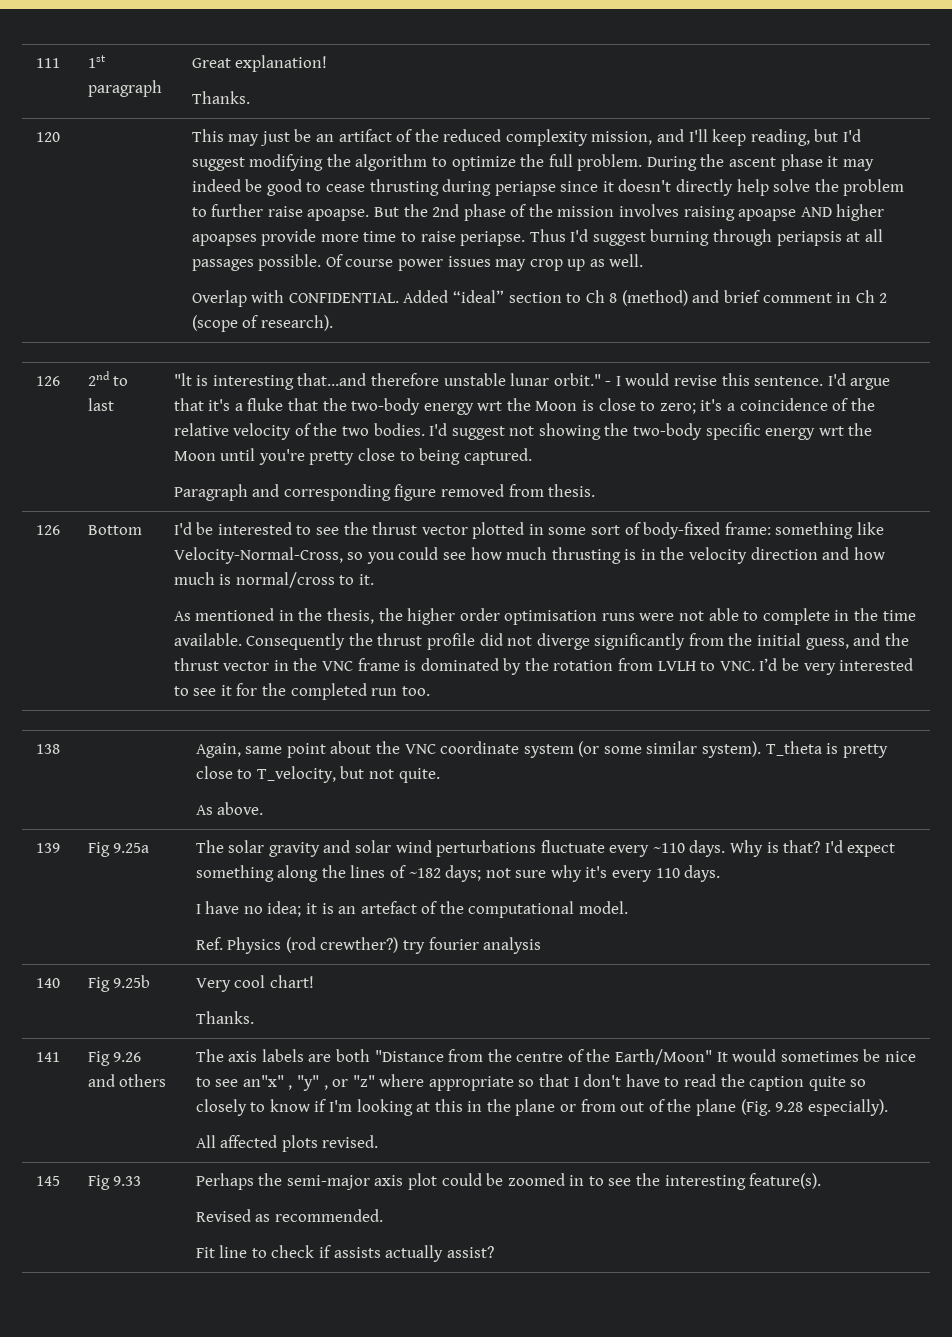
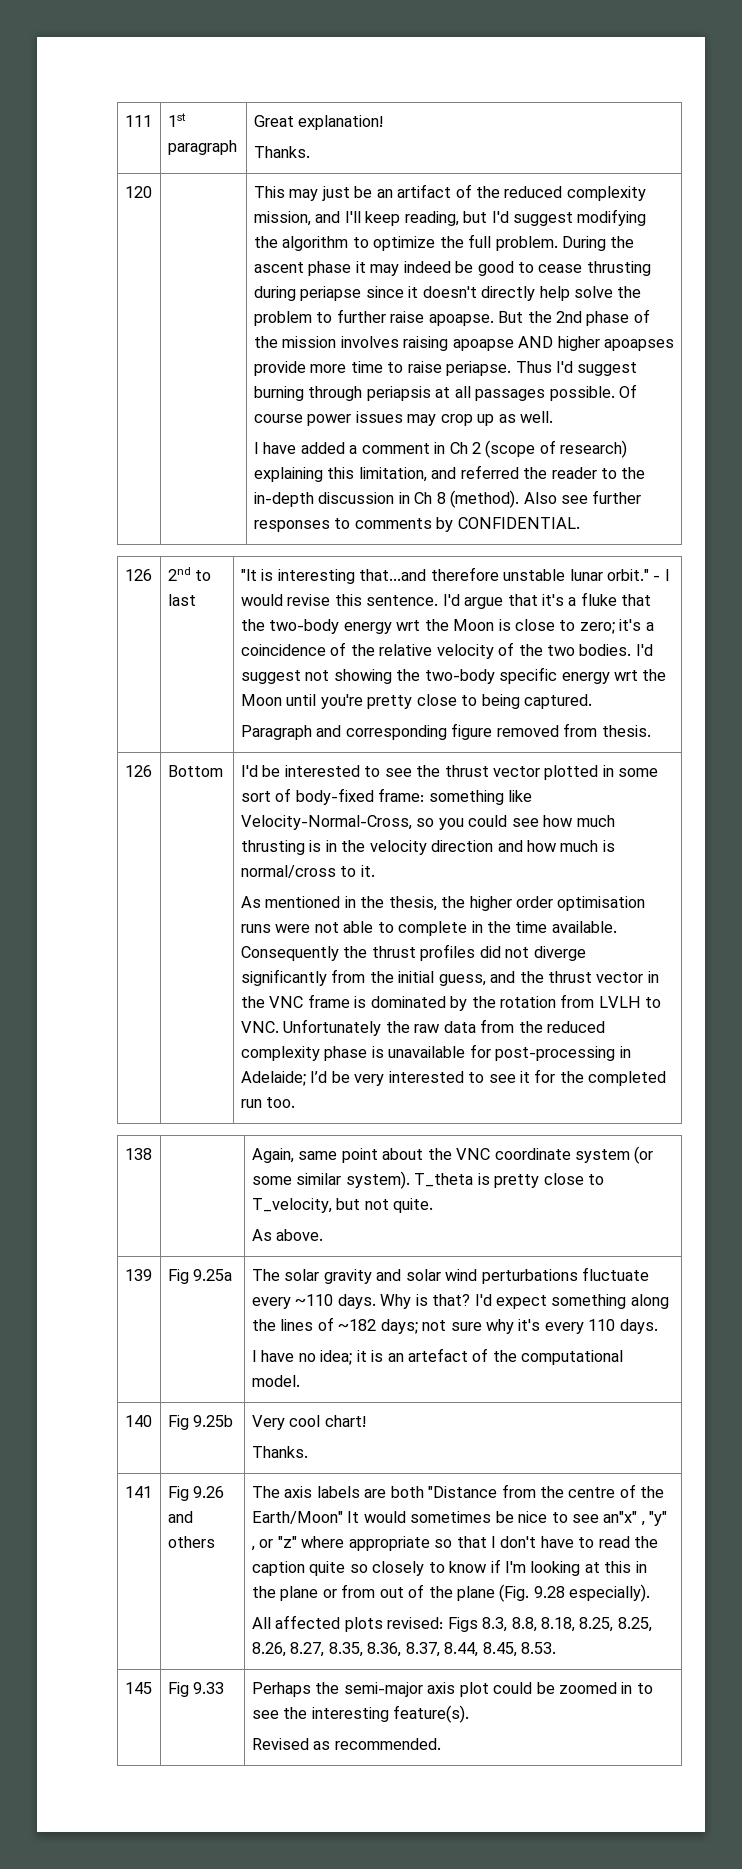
- Overlap with CONFIDENTIAL. Added “ideal” section to Ch 8 (method) and brief comment in Ch 2 (scope of research).
+ I have added a comment in Ch 2 (scope of research) explaining this limitation, and referred the reader to the in-depth discussion in Ch 8 (method). Also see further responses to comments by CONFIDENTIAL.
- Consequently the thrust profile did not diverge significantly from the initial guess, and the thrust vector in the VNC frame is dominated by the rotation from LVLH to VNC. I’d be very interested to see it for the completed run too.
+ Consequently the thrust profiles did not diverge significantly from the initial guess, and the thrust vector in the VNC frame is dominated by the rotation from LVLH to VNC. Unfortunately the raw data from the reduced complexity phase is unavailable for post-processing in Adelaide; I’d be very interested to see it for the completed run too.
- Ref. Physics (rod crewther?) try fourier analysis
- All affected plots revised.
+ All affected plots revised: Figs 8.3, 8.8, 8.18, 8.25, 8.25, 8.26, 8.27, 8.35, 8.36, 8.37, 8.44, 8.45, 8.53.
  145 | Fig 9.33 | Perhaps the semi-major axis plot could be zoomed in to see the interesting feature(s).
  Revised as recommended.
- Fit line to check if assists actually assist?

